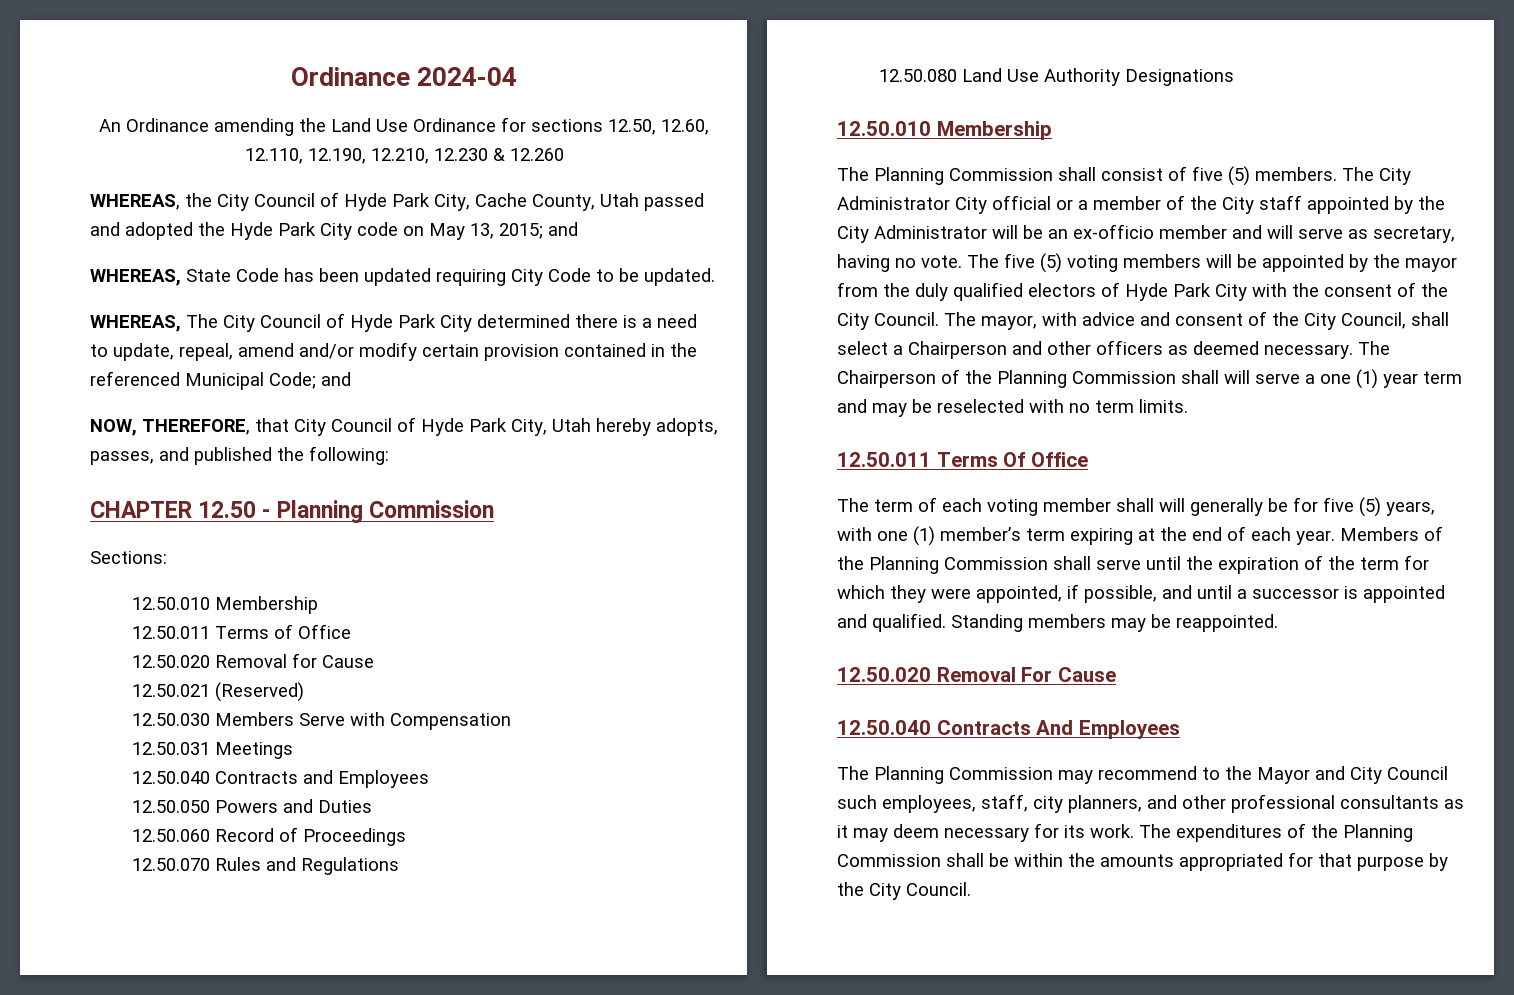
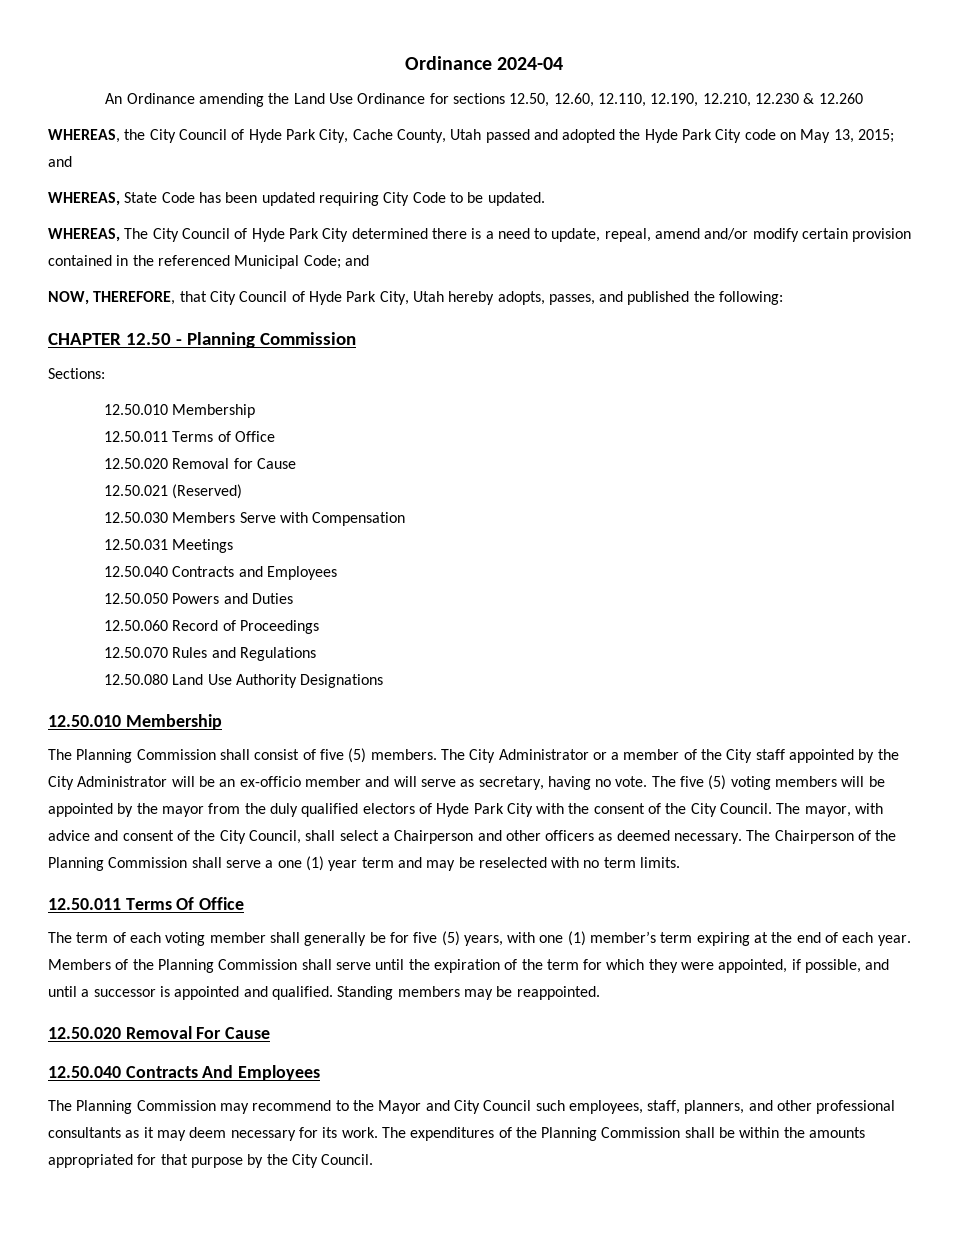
- The City Administrator City official or a member of the City staff appointed by the City Administrator will be an ex-officio member and will serve as secretary, having no vote.
+ The City Administrator or a member of the City staff appointed by the City Administrator will be an ex-officio member and will serve as secretary, having no vote.
- The Chairperson of the Planning Commission shall will serve a one (1) year term and may be reselected with no term limits.
+ The Chairperson of the Planning Commission shall serve a one (1) year term and may be reselected with no term limits.
- The term of each voting member shall will generally be for five (5) years, with one (1) member’s term expiring at the end of each year.
+ The term of each voting member shall generally be for five (5) years, with one (1) member’s term expiring at the end of each year.
- The Planning Commission may recommend to the Mayor and City Council such employees, staff, city planners, and other professional consultants as it may deem necessary for its work.
+ The Planning Commission may recommend to the Mayor and City Council such employees, staff, planners, and other professional consultants as it may deem necessary for its work.

